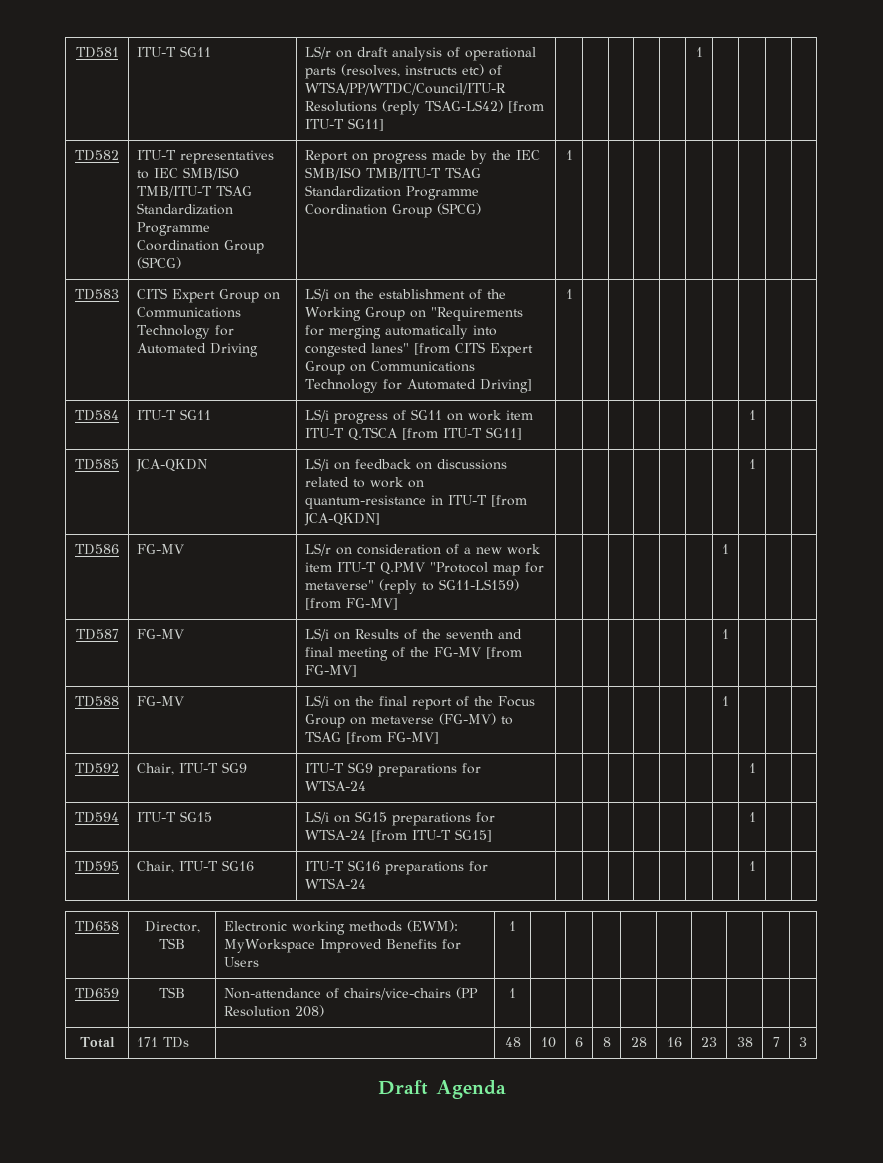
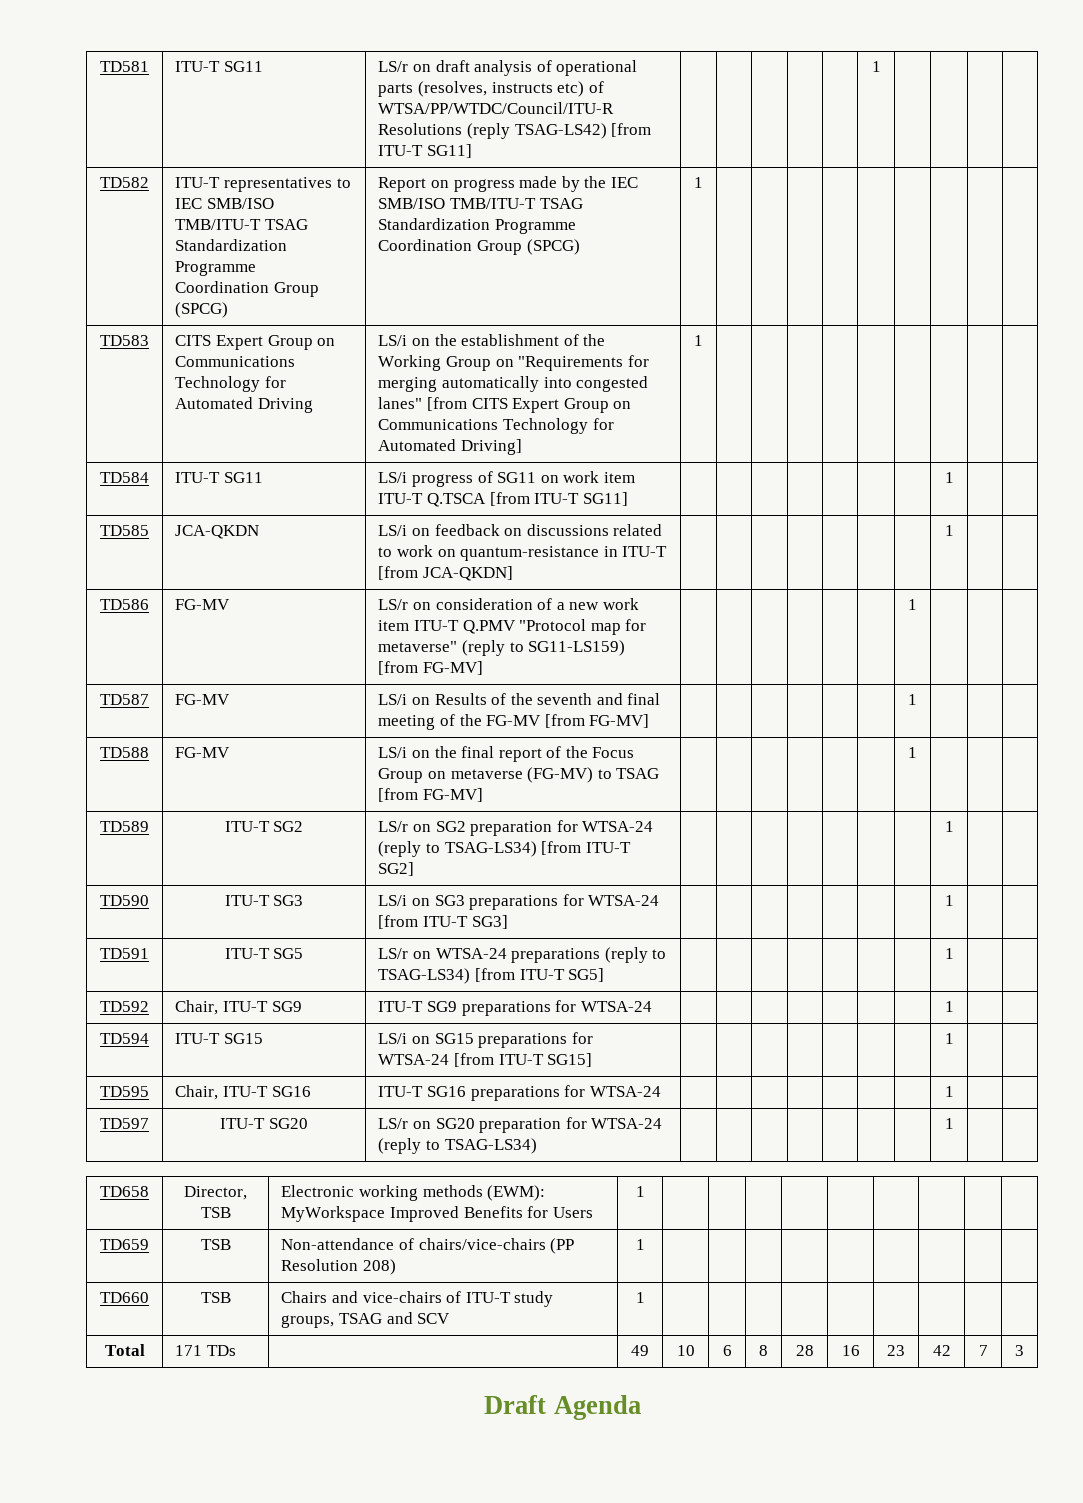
+ TD589 | ITU-T SG2 | LS/r on SG2 preparation for WTSA-24 (reply to TSAG-LS34) [from ITU-T SG2] | | | | | | | | 1 | |
+ TD590 | ITU-T SG3 | LS/i on SG3 preparations for WTSA-24 [from ITU-T SG3] | | | | | | | | 1 | |
+ TD591 | ITU-T SG5 | LS/r on WTSA-24 preparations (reply to TSAG-LS34) [from ITU-T SG5] | | | | | | | | 1 | |
+ TD597 | ITU-T SG20 | LS/r on SG20 preparation for WTSA-24 (reply to TSAG-LS34) | | | | | | | | 1 | |
+ TD660 | TSB | Chairs and vice-chairs of ITU-T study groups, TSAG and SCV | 1 | | | | | | | | |
- Total | 171 TDs | | 48 | 10 | 6 | 8 | 28 | 16 | 23 | 38 | 7 | 3
+ Total | 171 TDs | | 49 | 10 | 6 | 8 | 28 | 16 | 23 | 42 | 7 | 3

